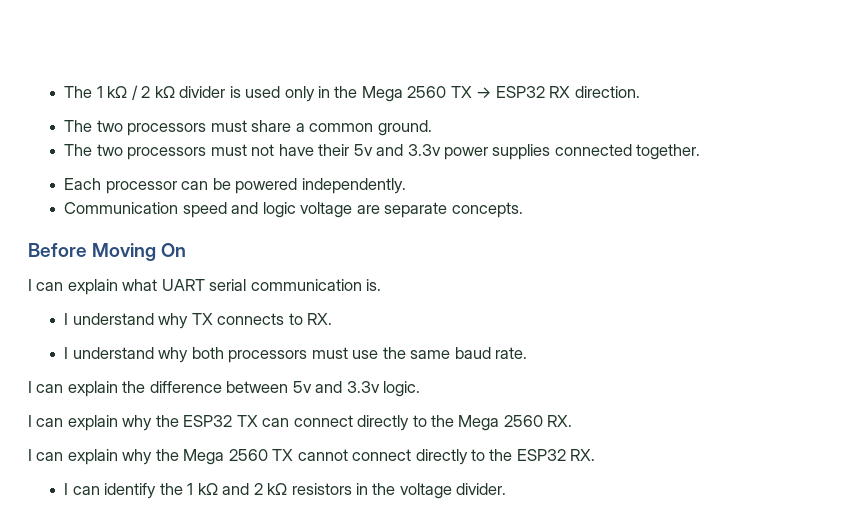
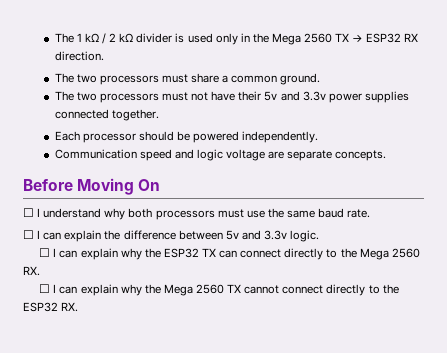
- Each processor can be powered independently.
+ Each processor should be powered independently.
- I can explain what UART serial communication is.
- I understand why TX connects to RX.
- I understand why both processors must use the same baud rate.
+ ☐ I understand why both processors must use the same baud rate.
- I can explain the difference between 5v and 3.3v logic.
+ ☐ I can explain the difference between 5v and 3.3v logic.
- I can explain why the ESP32 TX can connect directly to the Mega 2560 RX.
+ ☐ I can explain why the ESP32 TX can connect directly to the Mega 2560 RX.
- I can explain why the Mega 2560 TX cannot connect directly to the ESP32 RX.
+ ☐ I can explain why the Mega 2560 TX cannot connect directly to the ESP32 RX.
- I can identify the 1 kΩ and 2 kΩ resistors in the voltage divider.

